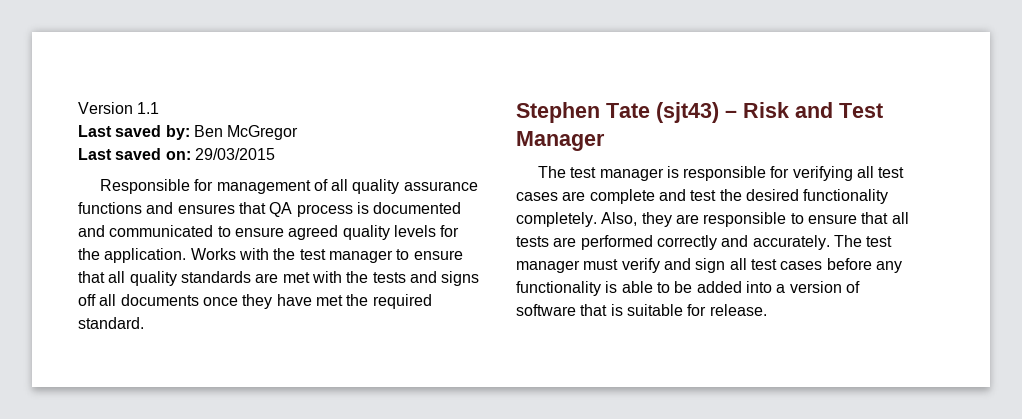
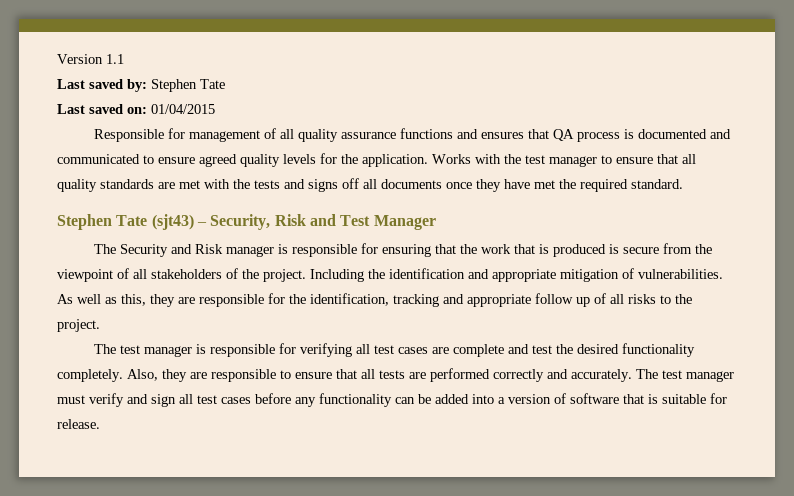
- Last saved by: Ben McGregor
+ Last saved by: Stephen Tate
- Last saved on: 29/03/2015
+ Last saved on: 01/04/2015
- Stephen Tate (sjt43) – Risk and Test Manager
+ Stephen Tate (sjt43) – Security, Risk and Test Manager
+ The Security and Risk manager is responsible for ensuring that the work that is produced is secure from the viewpoint of all stakeholders of the project. Including the identification and appropriate mitigation of vulnerabilities. As well as this, they are responsible for the identification, tracking and appropriate follow up of all risks to the project.
- The test manager must verify and sign all test cases before any functionality is able to be added into a version of software that is suitable for release.
+ The test manager must verify and sign all test cases before any functionality can be added into a version of software that is suitable for release.

